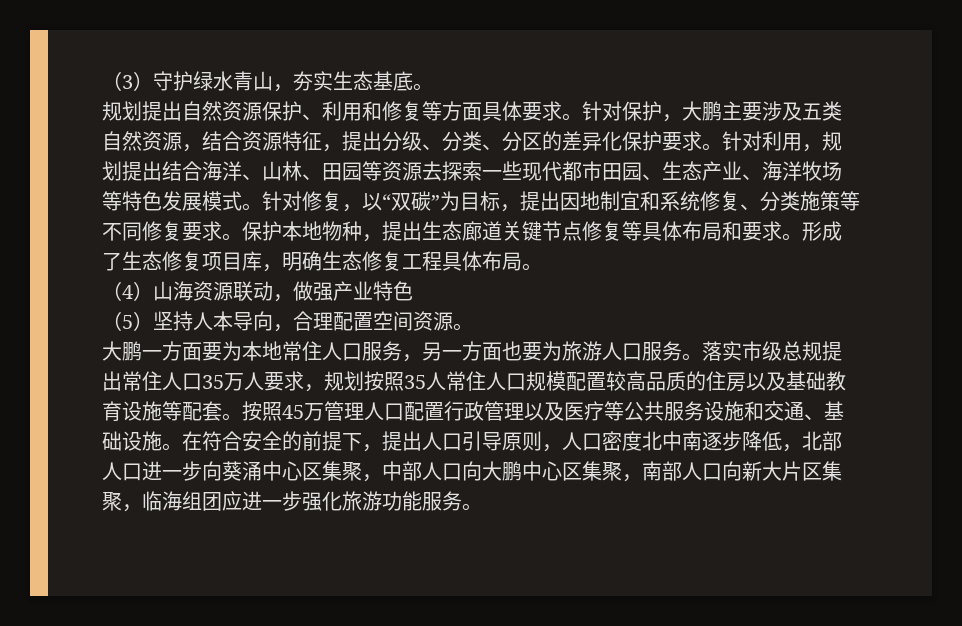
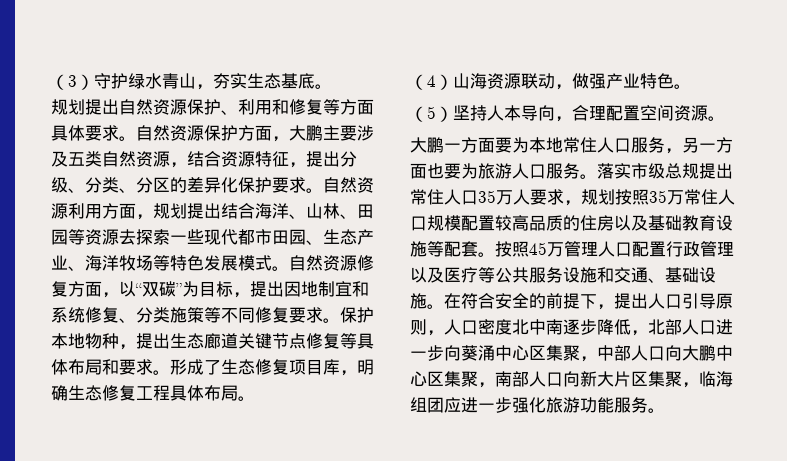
- 针对保护，大鹏主要涉及五类自然资源，结合资源特征，提出分级、分类、分区的差异化保护要求。
+ 自然资源保护方面，大鹏主要涉及五类自然资源，结合资源特征，提出分级、分类、分区的差异化保护要求。
- 针对利用，规划提出结合海洋、山林、田园等资源去探索一些现代都市田园、生态产业、海洋牧场等特色发展模式。
+ 自然资源利用方面，规划提出结合海洋、山林、田园等资源去探索一些现代都市田园、生态产业、海洋牧场等特色发展模式。
- 针对修复，以“双碳”为目标，提出因地制宜和系统修复、分类施策等不同修复要求。
+ 自然资源修复方面，以“双碳”为目标，提出因地制宜和系统修复、分类施策等不同修复要求。
- （4）山海资源联动，做强产业特色
+ （4）山海资源联动，做强产业特色。
- 落实市级总规提出常住人口35万人要求，规划按照35人常住人口规模配置较高品质的住房以及基础教育设施等配套。
+ 落实市级总规提出常住人口35万人要求，规划按照35万常住人口规模配置较高品质的住房以及基础教育设施等配套。

